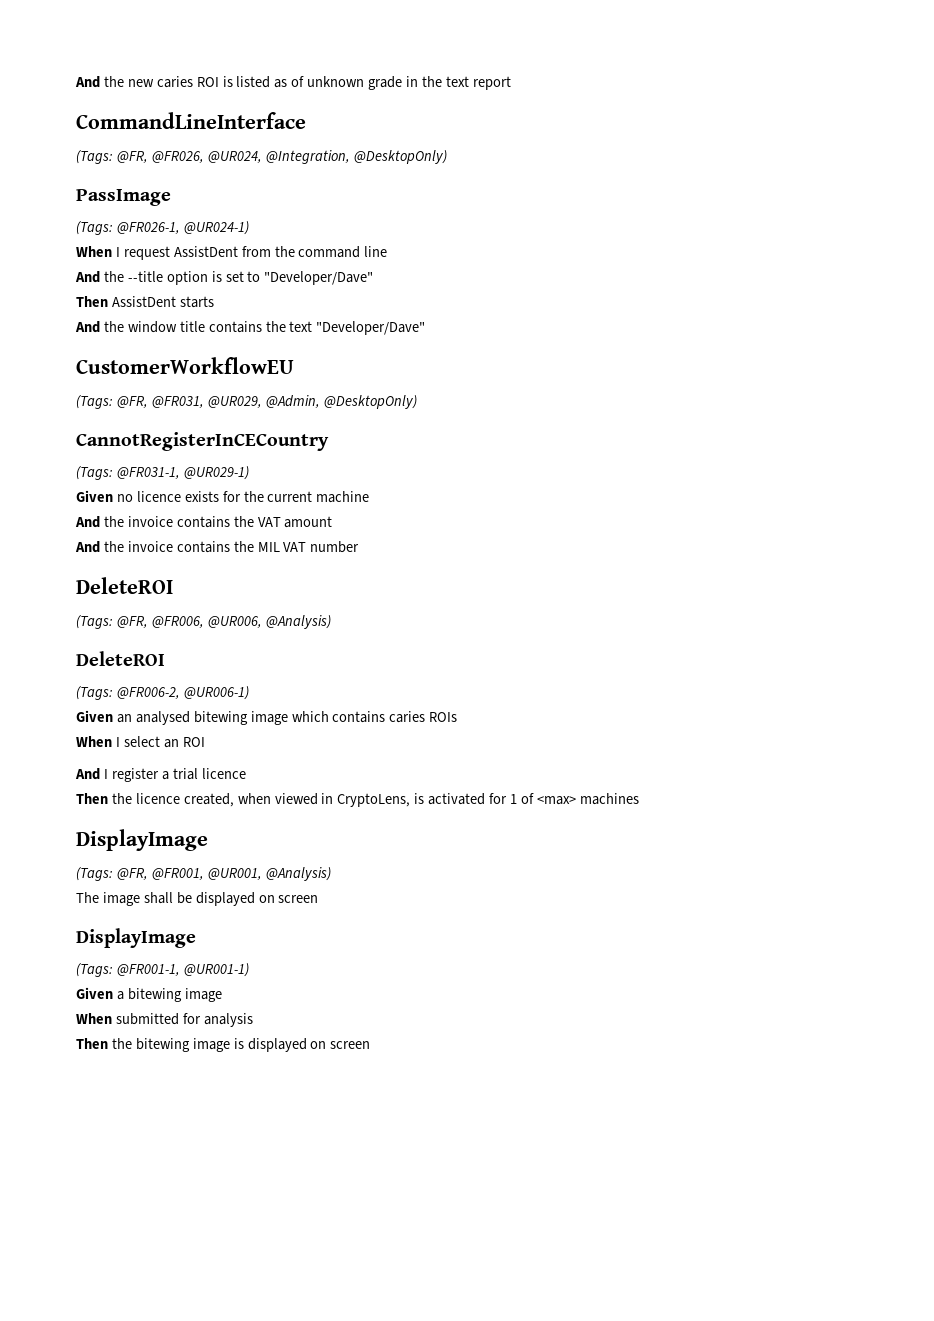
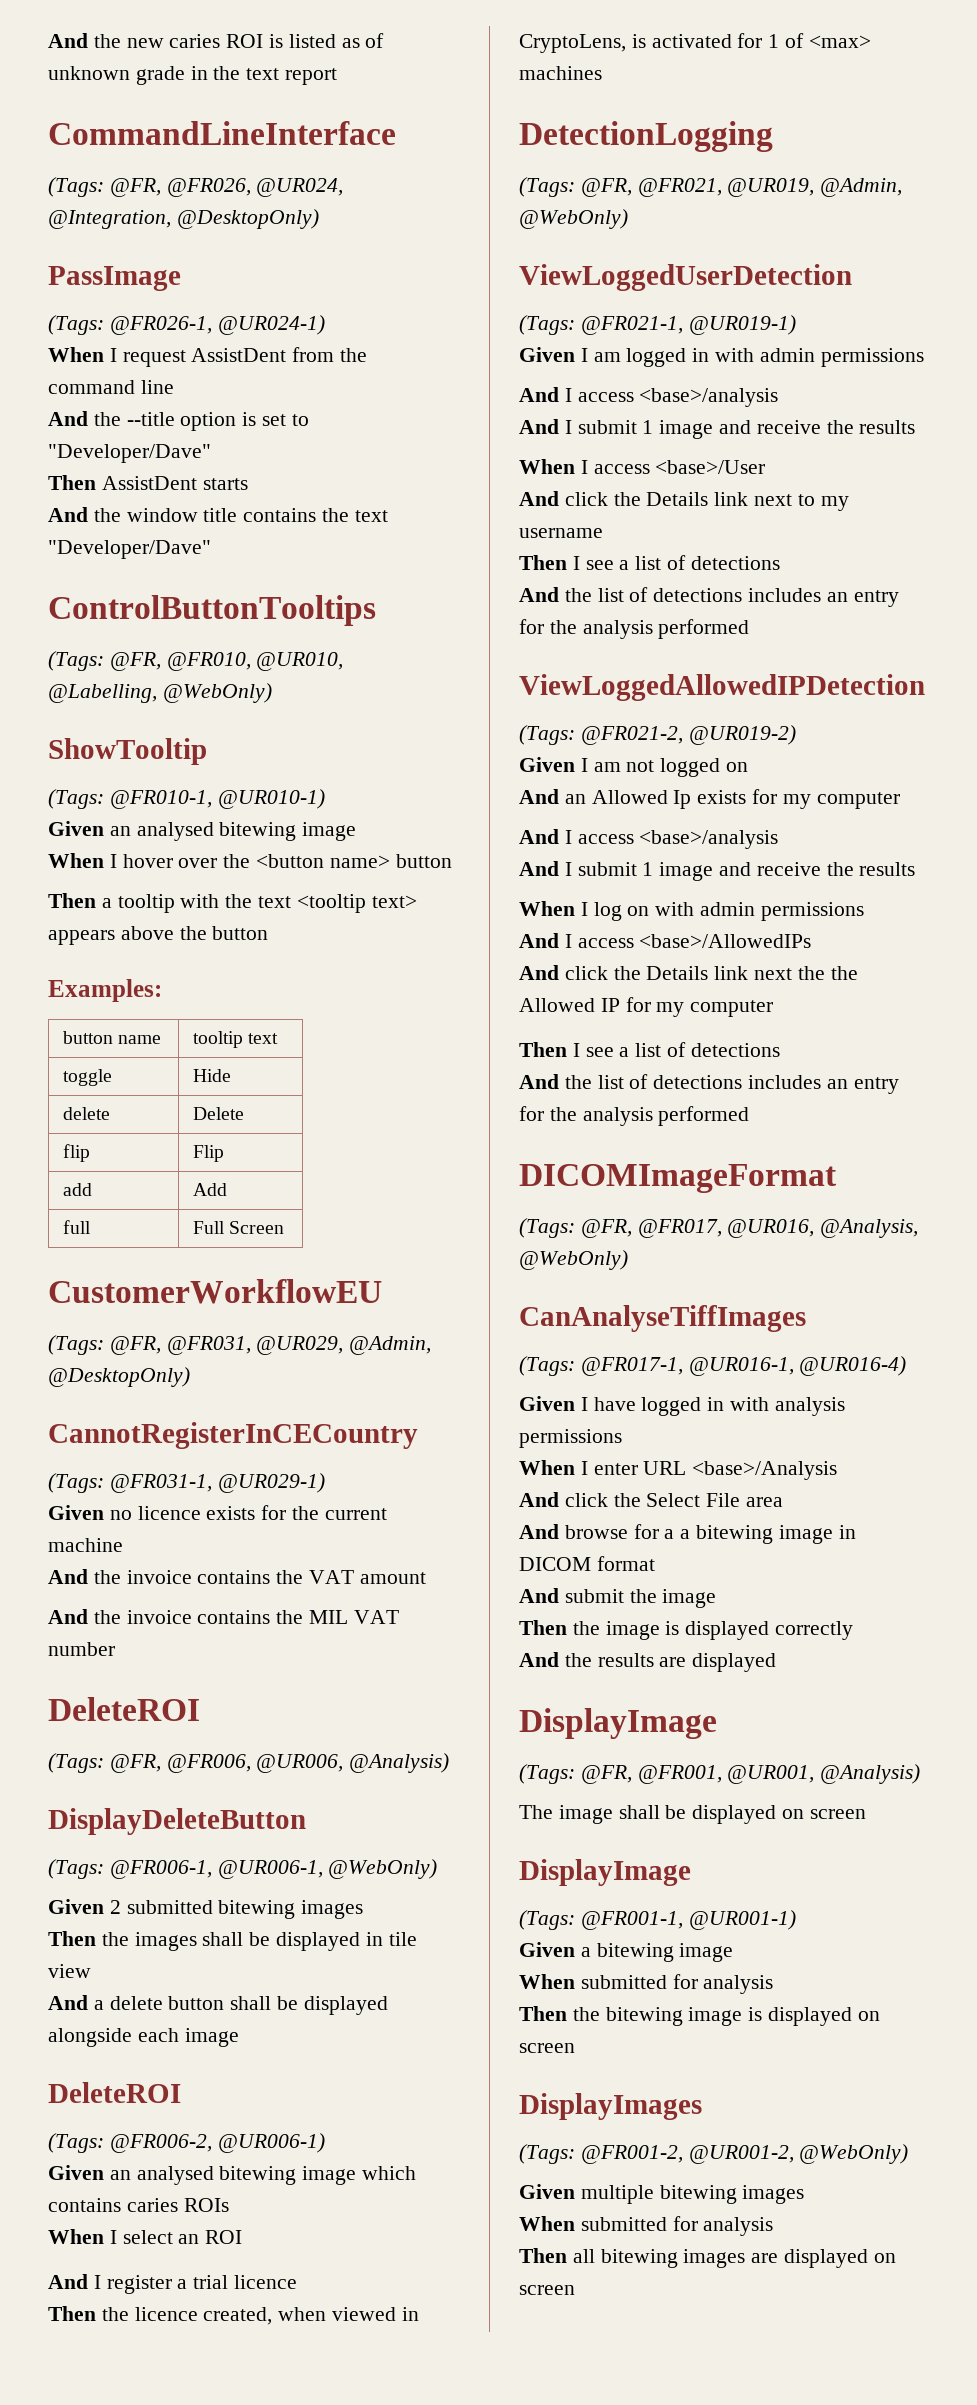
+ ControlButtonTooltips
+ (Tags: @FR, @FR010, @UR010, @Labelling, @WebOnly)
+ ShowTooltip
+ (Tags: @FR010-1, @UR010-1)
+ Given an analysed bitewing image
+ When I hover over the <button name> button
+ Then a tooltip with the text <tooltip text> appears above the button
+ Examples:
+ button name | tooltip text
+ toggle | Hide
+ delete | Delete
+ flip | Flip
+ add | Add
+ full | Full Screen
+ DisplayDeleteButton
+ (Tags: @FR006-1, @UR006-1, @WebOnly)
+ Given 2 submitted bitewing images
+ Then the images shall be displayed in tile view
+ And a delete button shall be displayed alongside each image
+ DetectionLogging
+ (Tags: @FR, @FR021, @UR019, @Admin, @WebOnly)
+ ViewLoggedUserDetection
+ (Tags: @FR021-1, @UR019-1)
+ Given I am logged in with admin permissions
+ And I access <base>/analysis
+ And I submit 1 image and receive the results
+ When I access <base>/User
+ And click the Details link next to my username
+ Then I see a list of detections
+ And the list of detections includes an entry for the analysis performed
+ ViewLoggedAllowedIPDetection
+ (Tags: @FR021-2, @UR019-2)
+ Given I am not logged on
+ And an Allowed Ip exists for my computer
+ And I access <base>/analysis
+ And I submit 1 image and receive the results
+ When I log on with admin permissions
+ And I access <base>/AllowedIPs
+ And click the Details link next the the Allowed IP for my computer
+ Then I see a list of detections
+ And the list of detections includes an entry for the analysis performed
+ DICOMImageFormat
+ (Tags: @FR, @FR017, @UR016, @Analysis, @WebOnly)
+ CanAnalyseTiffImages
+ (Tags: @FR017-1, @UR016-1, @UR016-4)
+ Given I have logged in with analysis permissions
+ When I enter URL <base>/Analysis
+ And click the Select File area
+ And browse for a a bitewing image in DICOM format
+ And submit the image
+ Then the image is displayed correctly
+ And the results are displayed
+ DisplayImages
+ (Tags: @FR001-2, @UR001-2, @WebOnly)
+ Given multiple bitewing images
+ When submitted for analysis
+ Then all bitewing images are displayed on screen

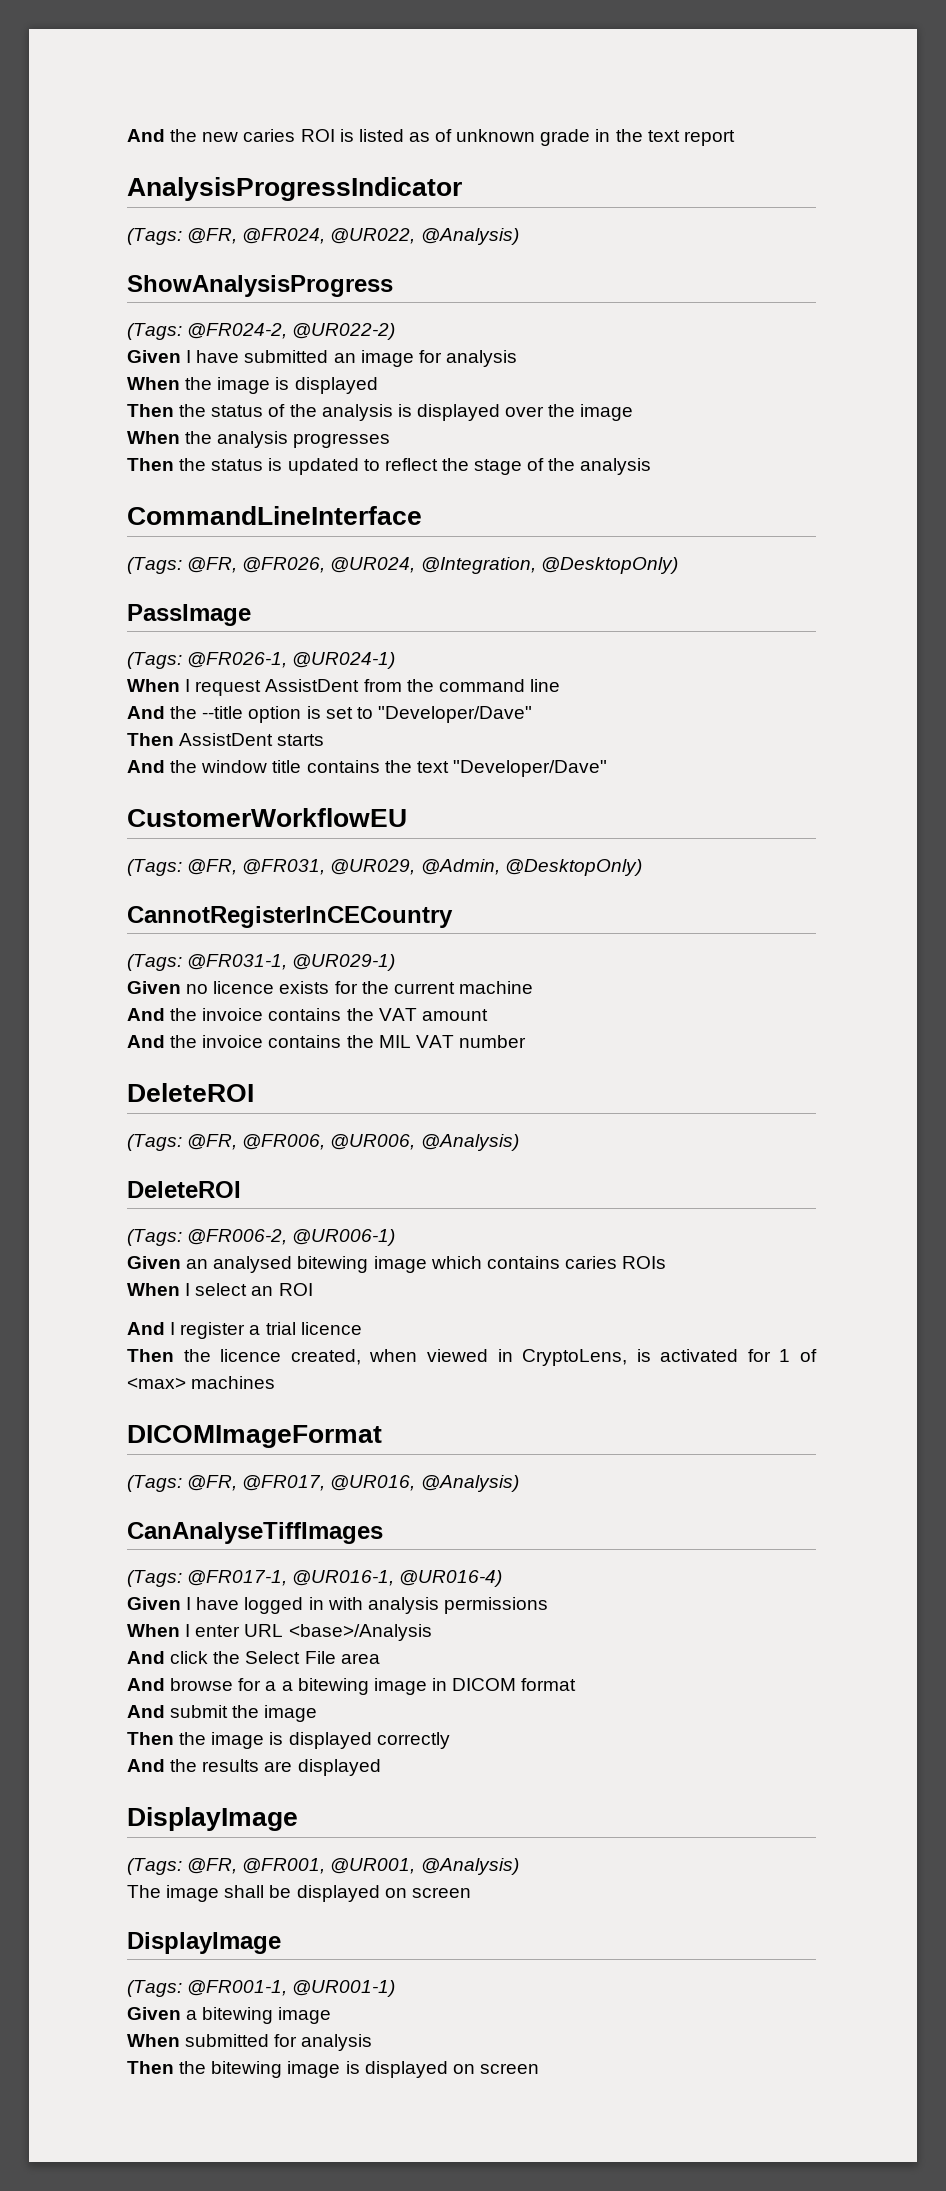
+ AnalysisProgressIndicator
+ (Tags: @FR, @FR024, @UR022, @Analysis)
+ ShowAnalysisProgress
+ (Tags: @FR024-2, @UR022-2)
+ Given I have submitted an image for analysis
+ When the image is displayed
+ Then the status of the analysis is displayed over the image
+ When the analysis progresses
+ Then the status is updated to reflect the stage of the analysis
- ControlButtonTooltips
- (Tags: @FR, @FR010, @UR010, @Labelling, @WebOnly)
- ShowTooltip
- (Tags: @FR010-1, @UR010-1)
- Given an analysed bitewing image
- When I hover over the <button name> button
- Then a tooltip with the text <tooltip text> appears above the button
- Examples:
- button name | tooltip text
- toggle | Hide
- delete | Delete
- flip | Flip
- add | Add
- full | Full Screen
- DisplayDeleteButton
- (Tags: @FR006-1, @UR006-1, @WebOnly)
- Given 2 submitted bitewing images
- Then the images shall be displayed in tile view
- And a delete button shall be displayed alongside each image
- DetectionLogging
- (Tags: @FR, @FR021, @UR019, @Admin, @WebOnly)
- ViewLoggedUserDetection
- (Tags: @FR021-1, @UR019-1)
- Given I am logged in with admin permissions
- And I access <base>/analysis
- And I submit 1 image and receive the results
- When I access <base>/User
- And click the Details link next to my username
- Then I see a list of detections
- And the list of detections includes an entry for the analysis performed
- ViewLoggedAllowedIPDetection
- (Tags: @FR021-2, @UR019-2)
- Given I am not logged on
- And an Allowed Ip exists for my computer
- And I access <base>/analysis
- And I submit 1 image and receive the results
- When I log on with admin permissions
- And I access <base>/AllowedIPs
- And click the Details link next the the Allowed IP for my computer
- Then I see a list of detections
- And the list of detections includes an entry for the analysis performed
- (Tags: @FR, @FR017, @UR016, @Analysis, @WebOnly)
+ (Tags: @FR, @FR017, @UR016, @Analysis)
- DisplayImages
- (Tags: @FR001-2, @UR001-2, @WebOnly)
- Given multiple bitewing images
- When submitted for analysis
- Then all bitewing images are displayed on screen

